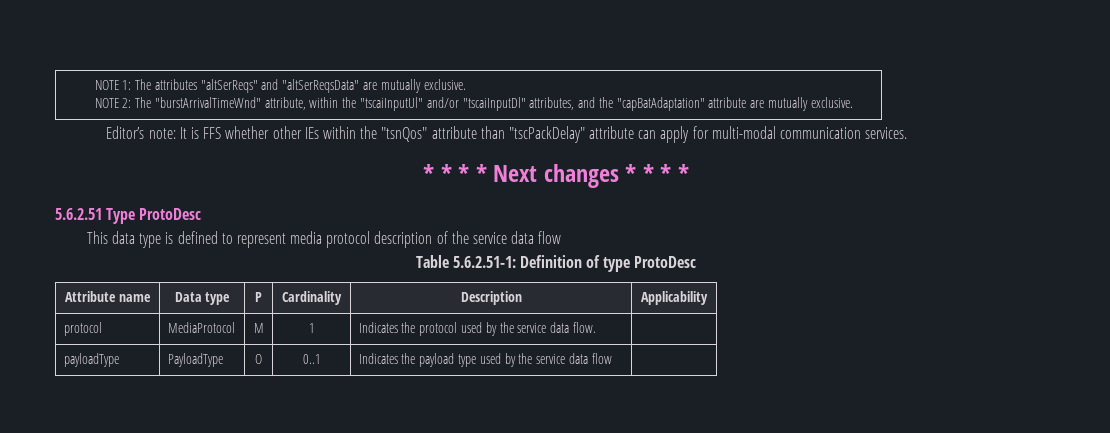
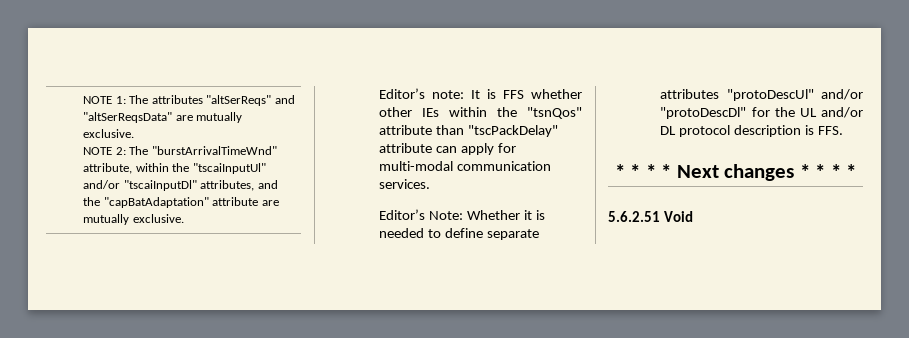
+ Editor’s Note: Whether it is needed to define separate attributes "protoDescUl" and/or "protoDescDl" for the UL and/or DL protocol description is FFS.
- 5.6.2.51 Type ProtoDesc
- This data type is defined to represent media protocol description of the service data flow
- Table 5.6.2.51-1: Definition of type ProtoDesc
- Attribute name | Data type | P | Cardinality | Description | Applicability
- protocol | MediaProtocol | M | 1 | Indicates the protocol used by the service data flow. |
- payloadType | PayloadType | O | 0..1 | Indicates the payload type used by the service data flow |
+ 5.6.2.51 Void

